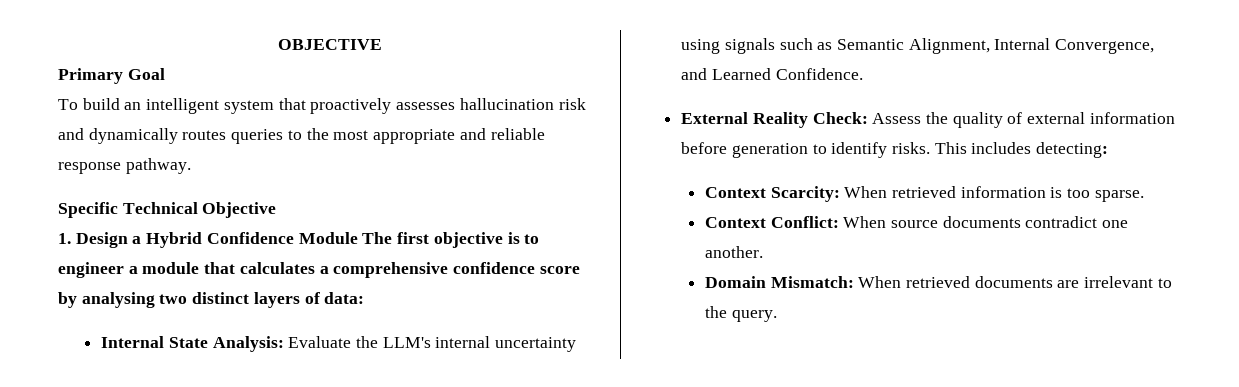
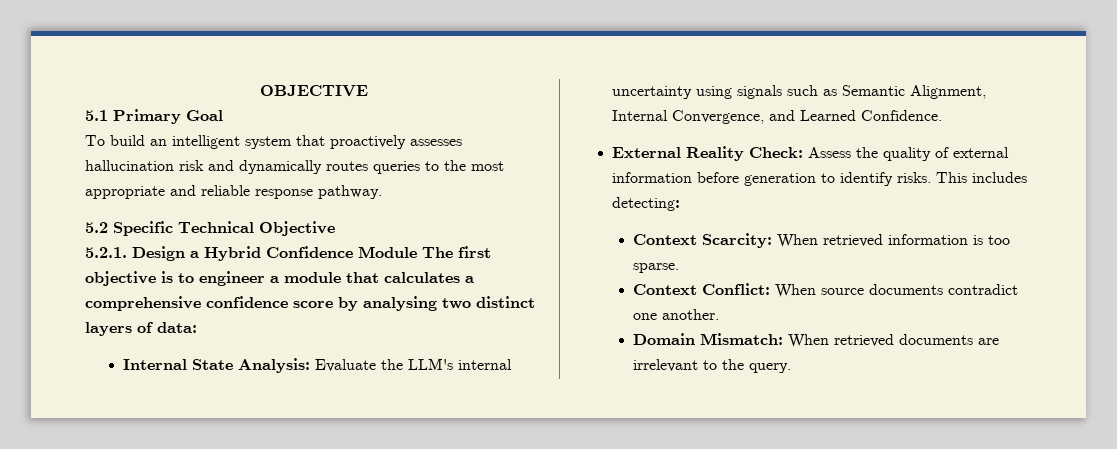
- Primary Goal
+ 5.1 Primary Goal
- Specific Technical Objective
+ 5.2 Specific Technical Objective
- 1. Design a Hybrid Confidence Module The first objective is to engineer a module that calculates a comprehensive confidence score by analysing two distinct layers of data:
+ 5.2.1. Design a Hybrid Confidence Module The first objective is to engineer a module that calculates a comprehensive confidence score by analysing two distinct layers of data:

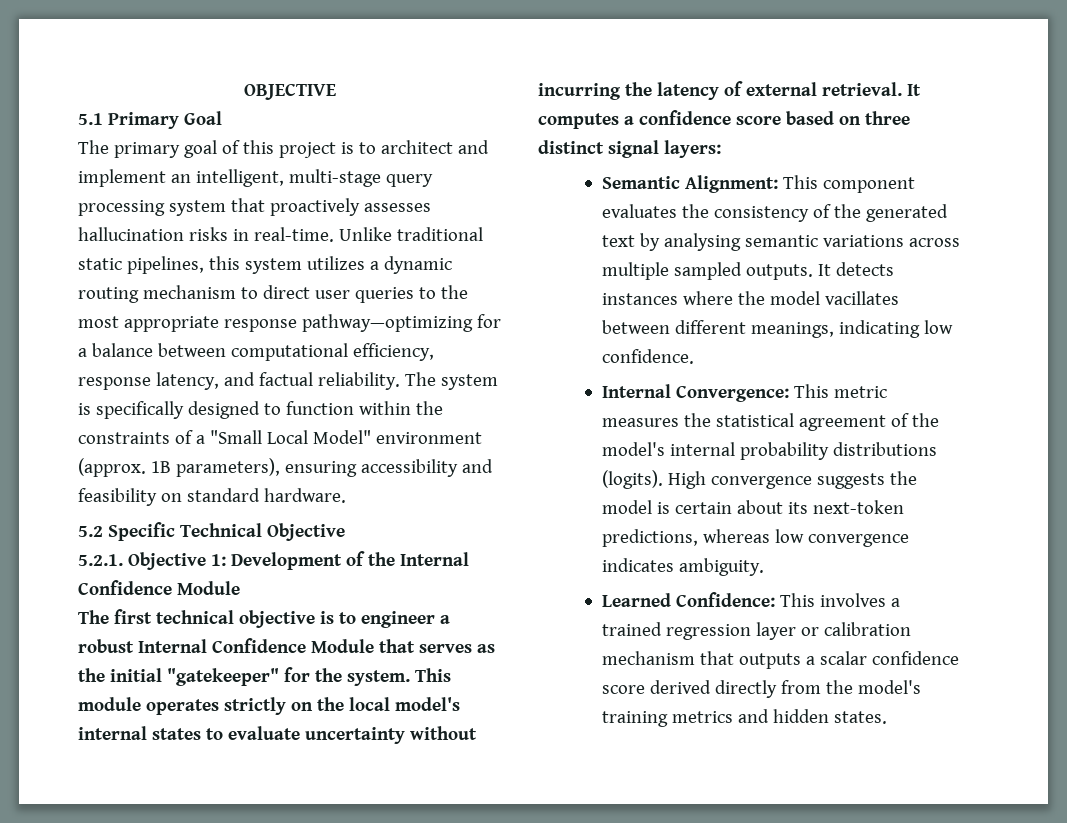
- To build an intelligent system that proactively assesses hallucination risk and dynamically routes queries to the most appropriate and reliable response pathway.
+ The primary goal of this project is to architect and implement an intelligent, multi-stage query processing system that proactively assesses hallucination risks in real-time. Unlike traditional static pipelines, this system utilizes a dynamic routing mechanism to direct user queries to the most appropriate response pathway—optimizing for a balance between computational efficiency, response latency, and factual reliability. The system is specifically designed to function within the constraints of a "Small Local Model" environment (approx. 1B parameters), ensuring accessibility and feasibility on standard hardware.
- 5.2.1. Design a Hybrid Confidence Module The first objective is to engineer a module that calculates a comprehensive confidence score by analysing two distinct layers of data:
- Internal State Analysis: Evaluate the LLM's internal uncertainty using signals such as Semantic Alignment, Internal Convergence, and Learned Confidence.
- External Reality Check: Assess the quality of external information before generation to identify risks. This includes detecting:
- Context Scarcity: When retrieved information is too sparse.
- Context Conflict: When source documents contradict one another.
- Domain Mismatch: When retrieved documents are irrelevant to the query.
+ 5.2.1. Objective 1: Development of the Internal Confidence Module
+ The first technical objective is to engineer a robust Internal Confidence Module that serves as the initial "gatekeeper" for the system. This module operates strictly on the local model's internal states to evaluate uncertainty without incurring the latency of external retrieval. It computes a confidence score based on three distinct signal layers:
+ Semantic Alignment: This component evaluates the consistency of the generated text by analysing semantic variations across multiple sampled outputs. It detects instances where the model vacillates between different meanings, indicating low confidence.
+ Internal Convergence: This metric measures the statistical agreement of the model's internal probability distributions (logits). High convergence suggests the model is certain about its next-token predictions, whereas low convergence indicates ambiguity.
+ Learned Confidence: This involves a trained regression layer or calibration mechanism that outputs a scalar confidence score derived directly from the model's training metrics and hidden states.

